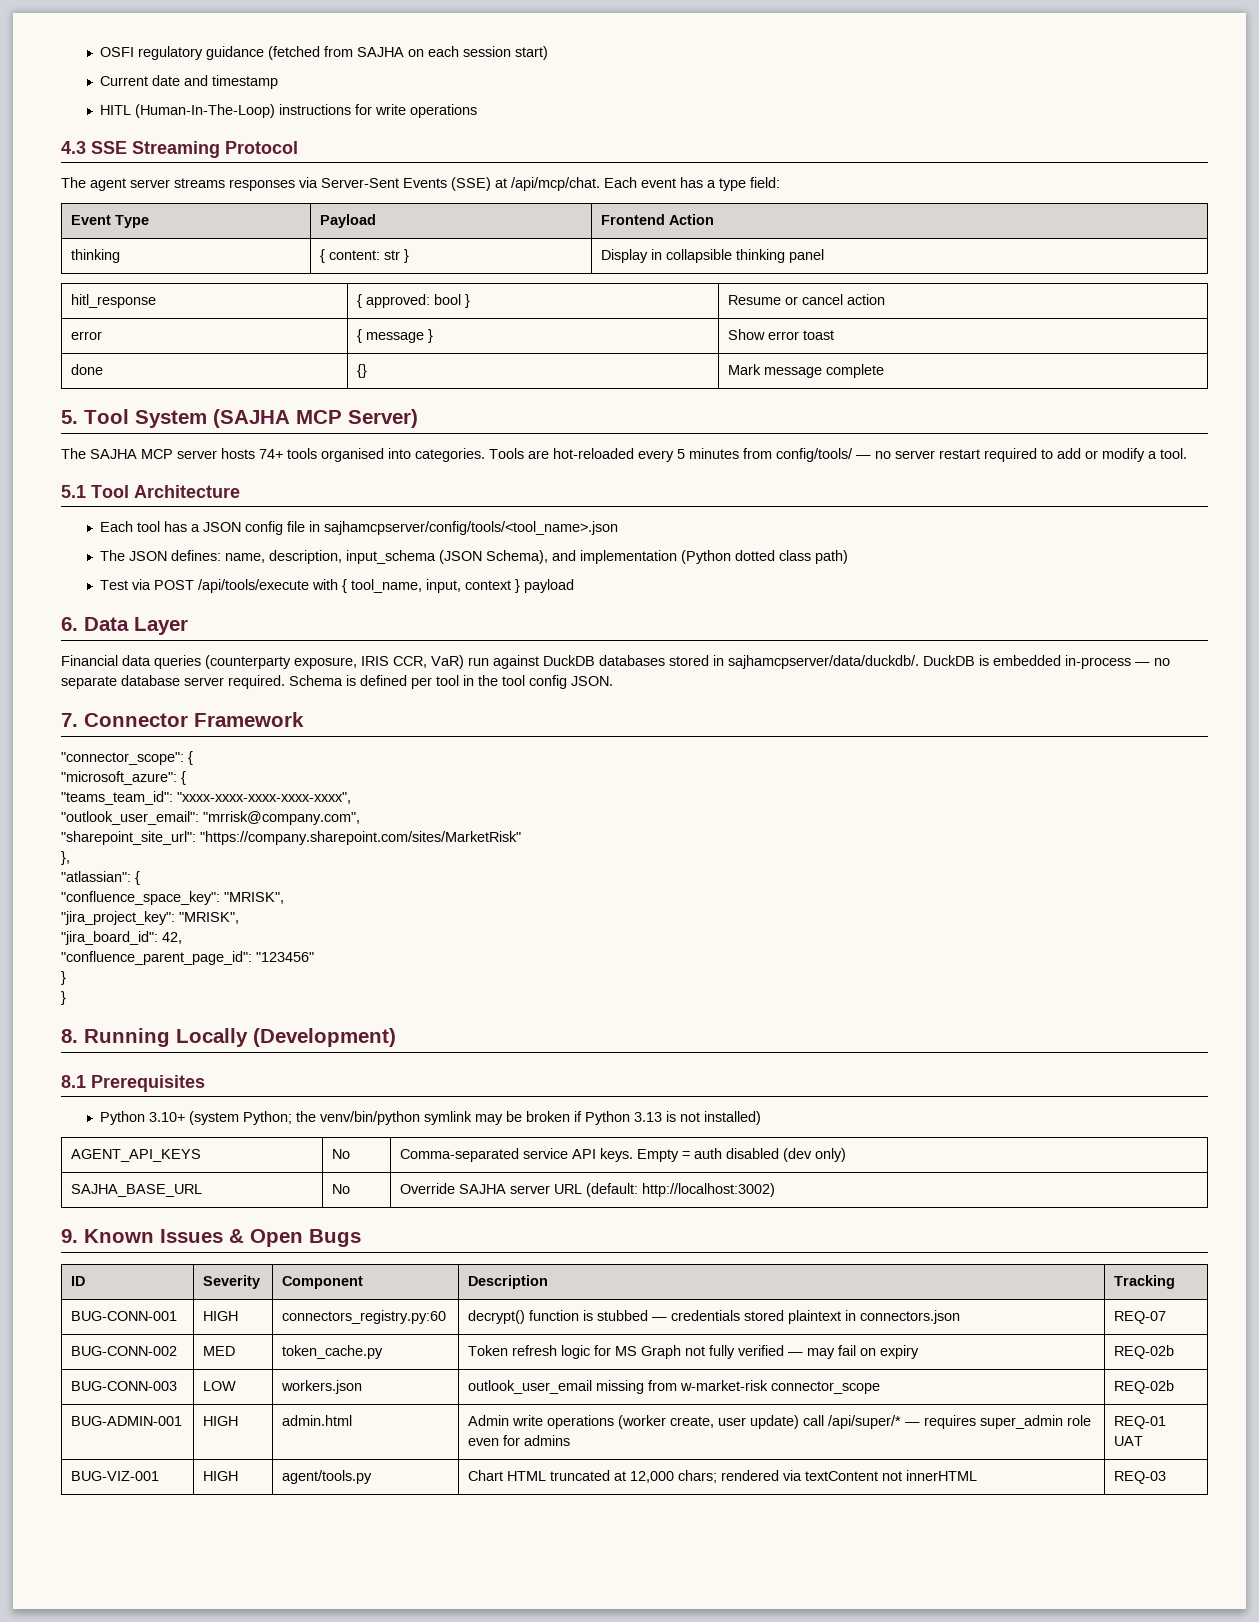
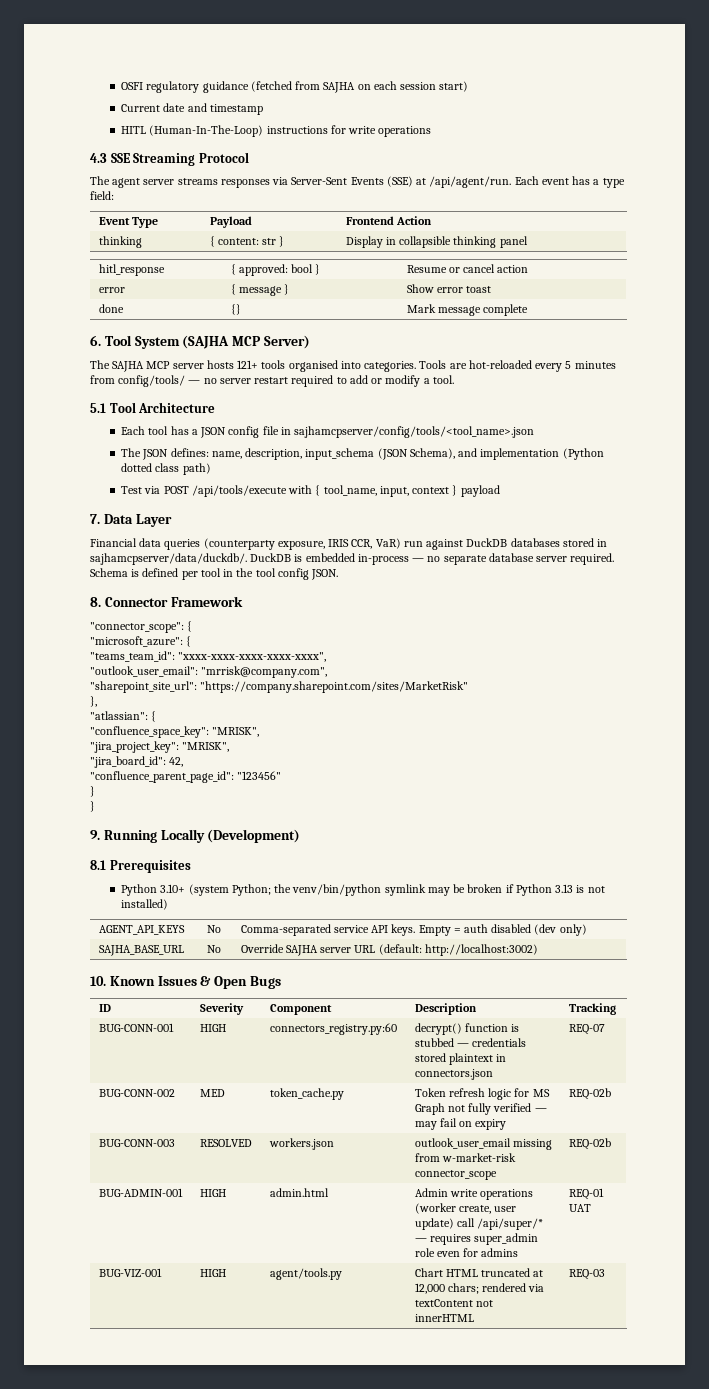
- The agent server streams responses via Server-Sent Events (SSE) at /api/mcp/chat.
+ The agent server streams responses via Server-Sent Events (SSE) at /api/agent/run.
- 5. Tool System (SAJHA MCP Server)
+ 6. Tool System (SAJHA MCP Server)
- The SAJHA MCP server hosts 74+ tools organised into categories.
+ The SAJHA MCP server hosts 121+ tools organised into categories.
- 6. Data Layer
+ 7. Data Layer
- 7. Connector Framework
+ 8. Connector Framework
- 8. Running Locally (Development)
+ 9. Running Locally (Development)
- 9. Known Issues & Open Bugs
+ 10. Known Issues & Open Bugs
- BUG-CONN-003 | LOW | workers.json | outlook_user_email missing from w-market-risk connector_scope | REQ-02b
+ BUG-CONN-003 | RESOLVED | workers.json | outlook_user_email missing from w-market-risk connector_scope | REQ-02b

